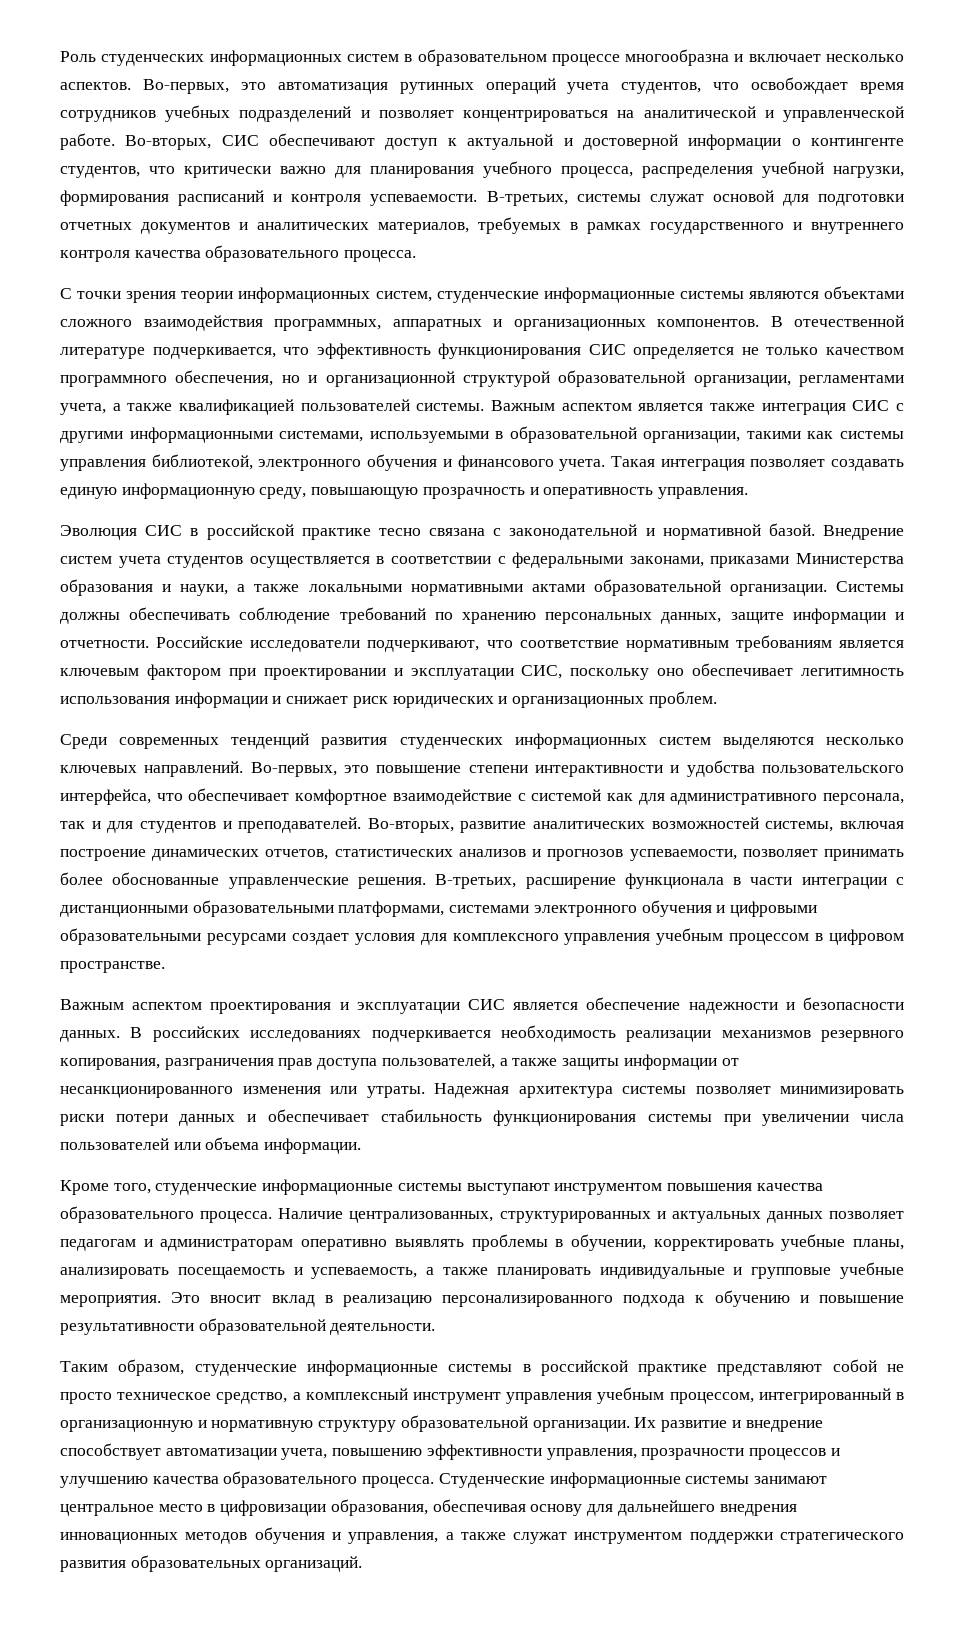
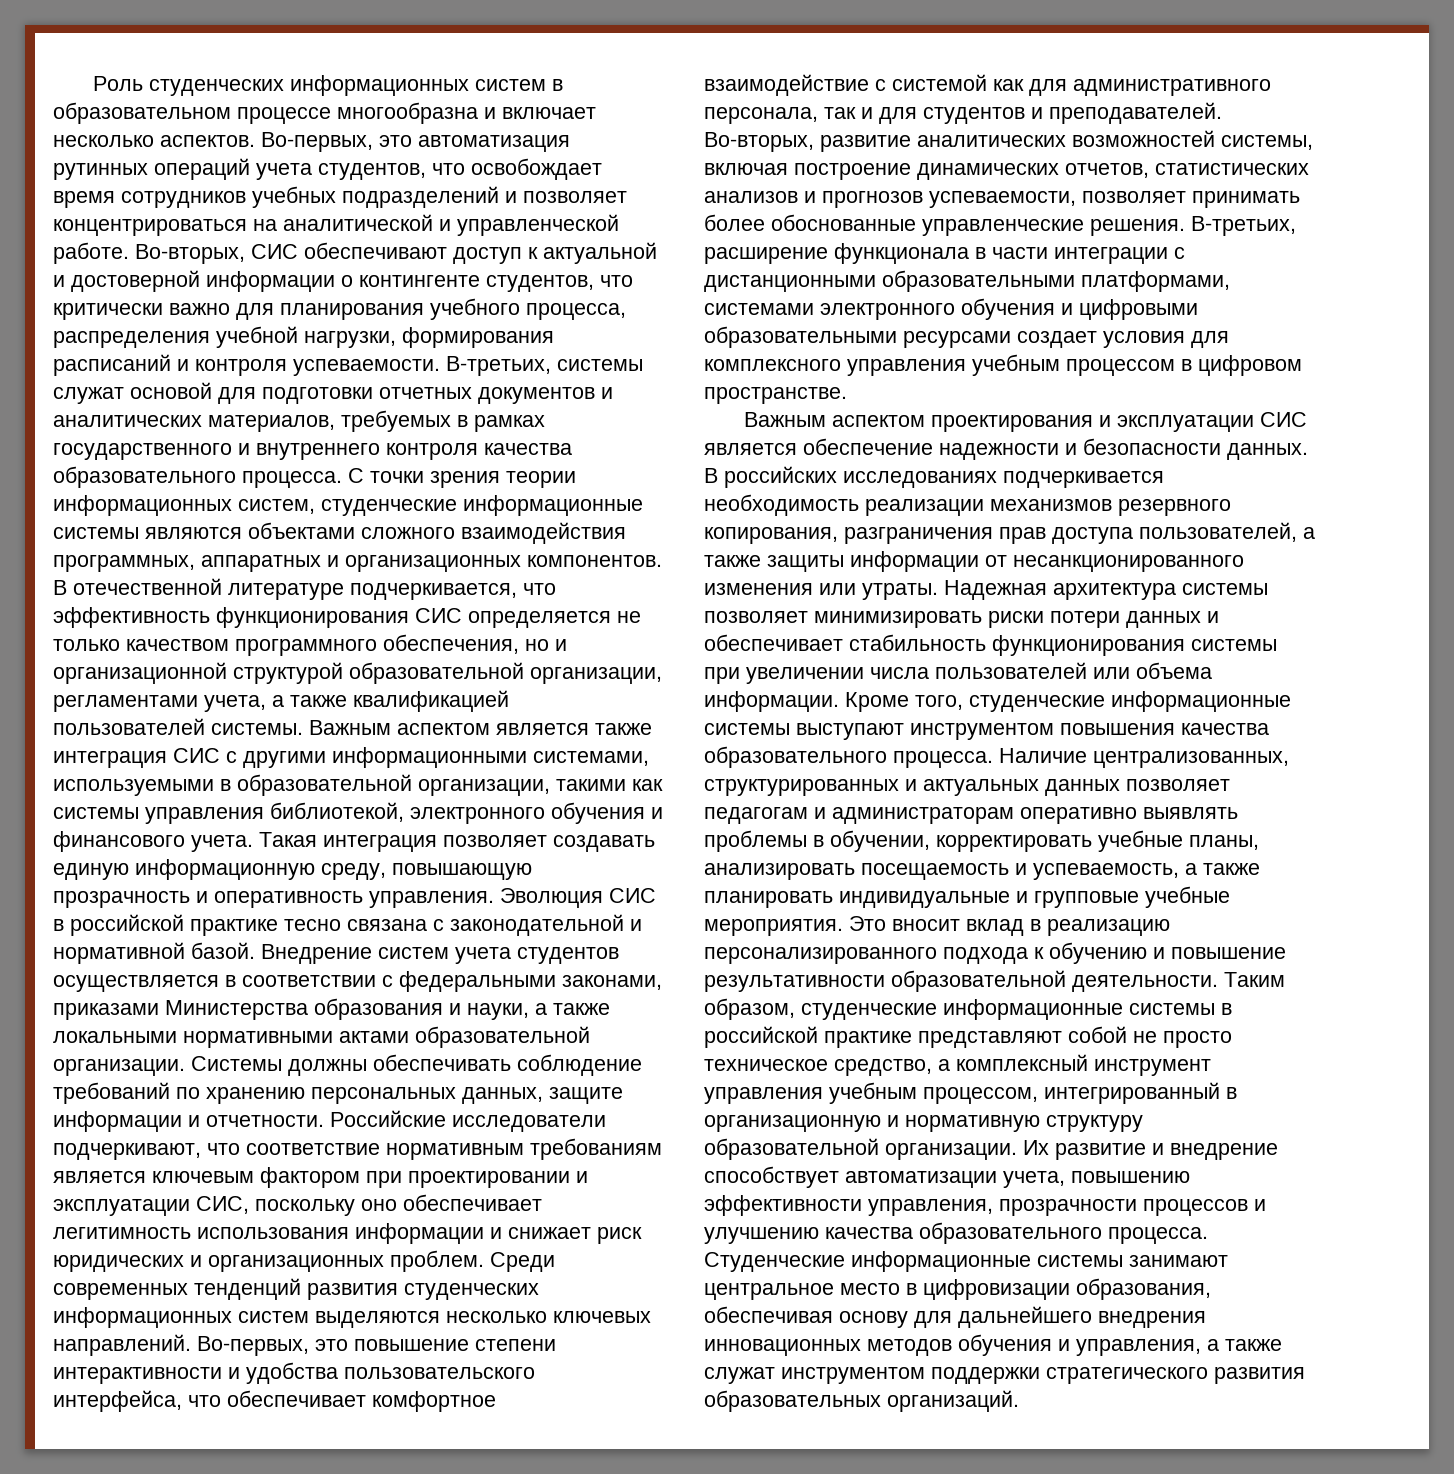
- В-третьих, системы служат основой для подготовки отчетных документов и аналитических материалов, требуемых в рамках государственного и внутреннего контроля качества образовательного процесса.
- С точки зрения теории информационных систем, студенческие информационные системы являются объектами сложного взаимодействия программных, аппаратных и организационных компонентов.
+ В-третьих, системы служат основой для подготовки отчетных документов и аналитических материалов, требуемых в рамках государственного и внутреннего контроля качества образовательного процесса. С точки зрения теории информационных систем, студенческие информационные системы являются объектами сложного взаимодействия программных, аппаратных и организационных компонентов.
- Такая интеграция позволяет создавать единую информационную среду, повышающую прозрачность и оперативность управления.
- Эволюция СИС в российской практике тесно связана с законодательной и нормативной базой.
+ Такая интеграция позволяет создавать единую информационную среду, повышающую прозрачность и оперативность управления. Эволюция СИС в российской практике тесно связана с законодательной и нормативной базой.
- Российские исследователи подчеркивают, что соответствие нормативным требованиям является ключевым фактором при проектировании и эксплуатации СИС, поскольку оно обеспечивает легитимность использования информации и снижает риск юридических и организационных проблем.
- Среди современных тенденций развития студенческих информационных систем выделяются несколько ключевых направлений.
+ Российские исследователи подчеркивают, что соответствие нормативным требованиям является ключевым фактором при проектировании и эксплуатации СИС, поскольку оно обеспечивает легитимность использования информации и снижает риск юридических и организационных проблем. Среди современных тенденций развития студенческих информационных систем выделяются несколько ключевых направлений.
- Надежная архитектура системы позволяет минимизировать риски потери данных и обеспечивает стабильность функционирования системы при увеличении числа пользователей или объема информации.
- Кроме того, студенческие информационные системы выступают инструментом повышения качества образовательного процесса.
+ Надежная архитектура системы позволяет минимизировать риски потери данных и обеспечивает стабильность функционирования системы при увеличении числа пользователей или объема информации. Кроме того, студенческие информационные системы выступают инструментом повышения качества образовательного процесса.
- Это вносит вклад в реализацию персонализированного подхода к обучению и повышение результативности образовательной деятельности.
- Таким образом, студенческие информационные системы в российской практике представляют собой не просто техническое средство, а комплексный инструмент управления учебным процессом, интегрированный в организационную и нормативную структуру образовательной организации.
+ Это вносит вклад в реализацию персонализированного подхода к обучению и повышение результативности образовательной деятельности. Таким образом, студенческие информационные системы в российской практике представляют собой не просто техническое средство, а комплексный инструмент управления учебным процессом, интегрированный в организационную и нормативную структуру образовательной организации.

